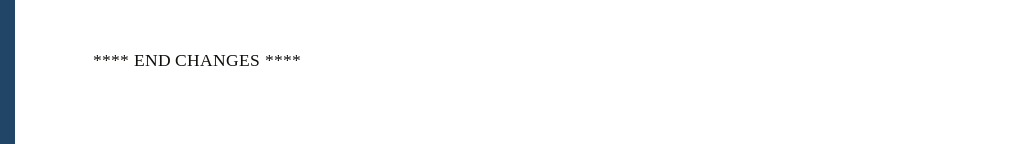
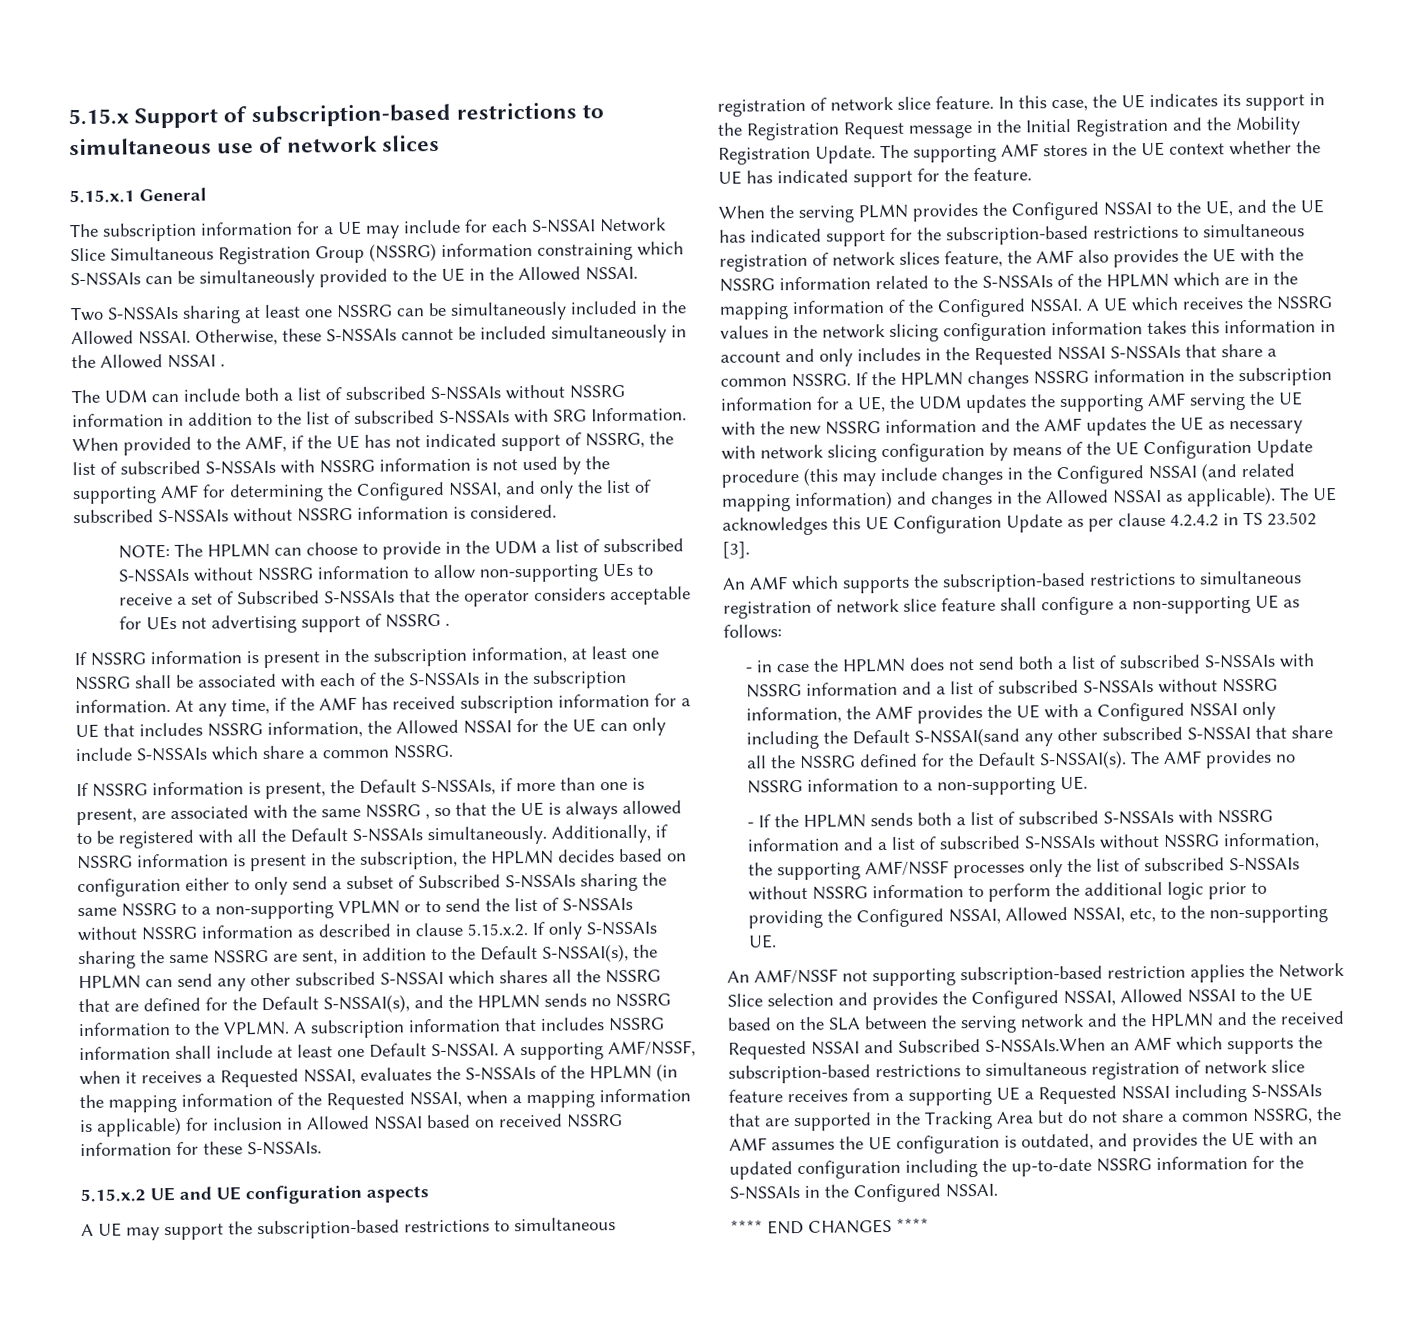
+ 5.15.x Support of subscription-based restrictions to simultaneous use of network slices
+ 5.15.x.1 General
+ The subscription information for a UE may include for each S-NSSAI Network Slice Simultaneous Registration Group (NSSRG) information constraining which S-NSSAIs can be simultaneously provided to the UE in the Allowed NSSAI.
+ Two S-NSSAIs sharing at least one NSSRG can be simultaneously included in the Allowed NSSAI. Otherwise, these S-NSSAIs cannot be included simultaneously in the Allowed NSSAI .
+ The UDM can include both a list of subscribed S-NSSAIs without NSSRG information in addition to the list of subscribed S-NSSAIs with SRG Information. When provided to the AMF, if the UE has not indicated support of NSSRG, the list of subscribed S-NSSAIs with NSSRG information is not used by the supporting AMF for determining the Configured NSSAI, and only the list of subscribed S-NSSAIs without NSSRG information is considered.
+ NOTE: The HPLMN can choose to provide in the UDM a list of subscribed S-NSSAIs without NSSRG information to allow non-supporting UEs to receive a set of Subscribed S-NSSAIs that the operator considers acceptable for UEs not advertising support of NSSRG .
+ If NSSRG information is present in the subscription information, at least one NSSRG shall be associated with each of the S-NSSAIs in the subscription information. At any time, if the AMF has received subscription information for a UE that includes NSSRG information, the Allowed NSSAI for the UE can only include S-NSSAIs which share a common NSSRG.
+ If NSSRG information is present, the Default S-NSSAIs, if more than one is present, are associated with the same NSSRG , so that the UE is always allowed to be registered with all the Default S-NSSAIs simultaneously. Additionally, if NSSRG information is present in the subscription, the HPLMN decides based on configuration either to only send a subset of Subscribed S-NSSAIs sharing the same NSSRG to a non-supporting VPLMN or to send the list of S-NSSAIs without NSSRG information as described in clause 5.15.x.2. If only S-NSSAIs sharing the same NSSRG are sent, in addition to the Default S-NSSAI(s), the HPLMN can send any other subscribed S-NSSAI which shares all the NSSRG that are defined for the Default S-NSSAI(s), and the HPLMN sends no NSSRG information to the VPLMN. A subscription information that includes NSSRG information shall include at least one Default S-NSSAI. A supporting AMF/NSSF, when it receives a Requested NSSAI, evaluates the S-NSSAIs of the HPLMN (in the mapping information of the Requested NSSAI, when a mapping information is applicable) for inclusion in Allowed NSSAI based on received NSSRG information for these S-NSSAIs.
+ 5.15.x.2 UE and UE configuration aspects
+ A UE may support the subscription-based restrictions to simultaneous registration of network slice feature. In this case, the UE indicates its support in the Registration Request message in the Initial Registration and the Mobility Registration Update. The supporting AMF stores in the UE context whether the UE has indicated support for the feature.
+ When the serving PLMN provides the Configured NSSAI to the UE, and the UE has indicated support for the subscription-based restrictions to simultaneous registration of network slices feature, the AMF also provides the UE with the NSSRG information related to the S-NSSAIs of the HPLMN which are in the mapping information of the Configured NSSAI. A UE which receives the NSSRG values in the network slicing configuration information takes this information in account and only includes in the Requested NSSAI S-NSSAIs that share a common NSSRG. If the HPLMN changes NSSRG information in the subscription information for a UE, the UDM updates the supporting AMF serving the UE with the new NSSRG information and the AMF updates the UE as necessary with network slicing configuration by means of the UE Configuration Update procedure (this may include changes in the Configured NSSAI (and related mapping information) and changes in the Allowed NSSAI as applicable). The UE acknowledges this UE Configuration Update as per clause 4.2.4.2 in TS 23.502 [3].
+ An AMF which supports the subscription-based restrictions to simultaneous registration of network slice feature shall configure a non-supporting UE as follows:
+ - in case the HPLMN does not send both a list of subscribed S-NSSAIs with NSSRG information and a list of subscribed S-NSSAIs without NSSRG information, the AMF provides the UE with a Configured NSSAI only including the Default S-NSSAI(sand any other subscribed S-NSSAI that share all the NSSRG defined for the Default S-NSSAI(s). The AMF provides no NSSRG information to a non-supporting UE.
+ - If the HPLMN sends both a list of subscribed S-NSSAIs with NSSRG information and a list of subscribed S-NSSAIs without NSSRG information, the supporting AMF/NSSF processes only the list of subscribed S-NSSAIs without NSSRG information to perform the additional logic prior to providing the Configured NSSAI, Allowed NSSAI, etc, to the non-supporting UE.
+ An AMF/NSSF not supporting subscription-based restriction applies the Network Slice selection and provides the Configured NSSAI, Allowed NSSAI to the UE based on the SLA between the serving network and the HPLMN and the received Requested NSSAI and Subscribed S-NSSAIs.When an AMF which supports the subscription-based restrictions to simultaneous registration of network slice feature receives from a supporting UE a Requested NSSAI including S-NSSAIs that are supported in the Tracking Area but do not share a common NSSRG, the AMF assumes the UE configuration is outdated, and provides the UE with an updated configuration including the up-to-date NSSRG information for the S-NSSAIs in the Configured NSSAI.

